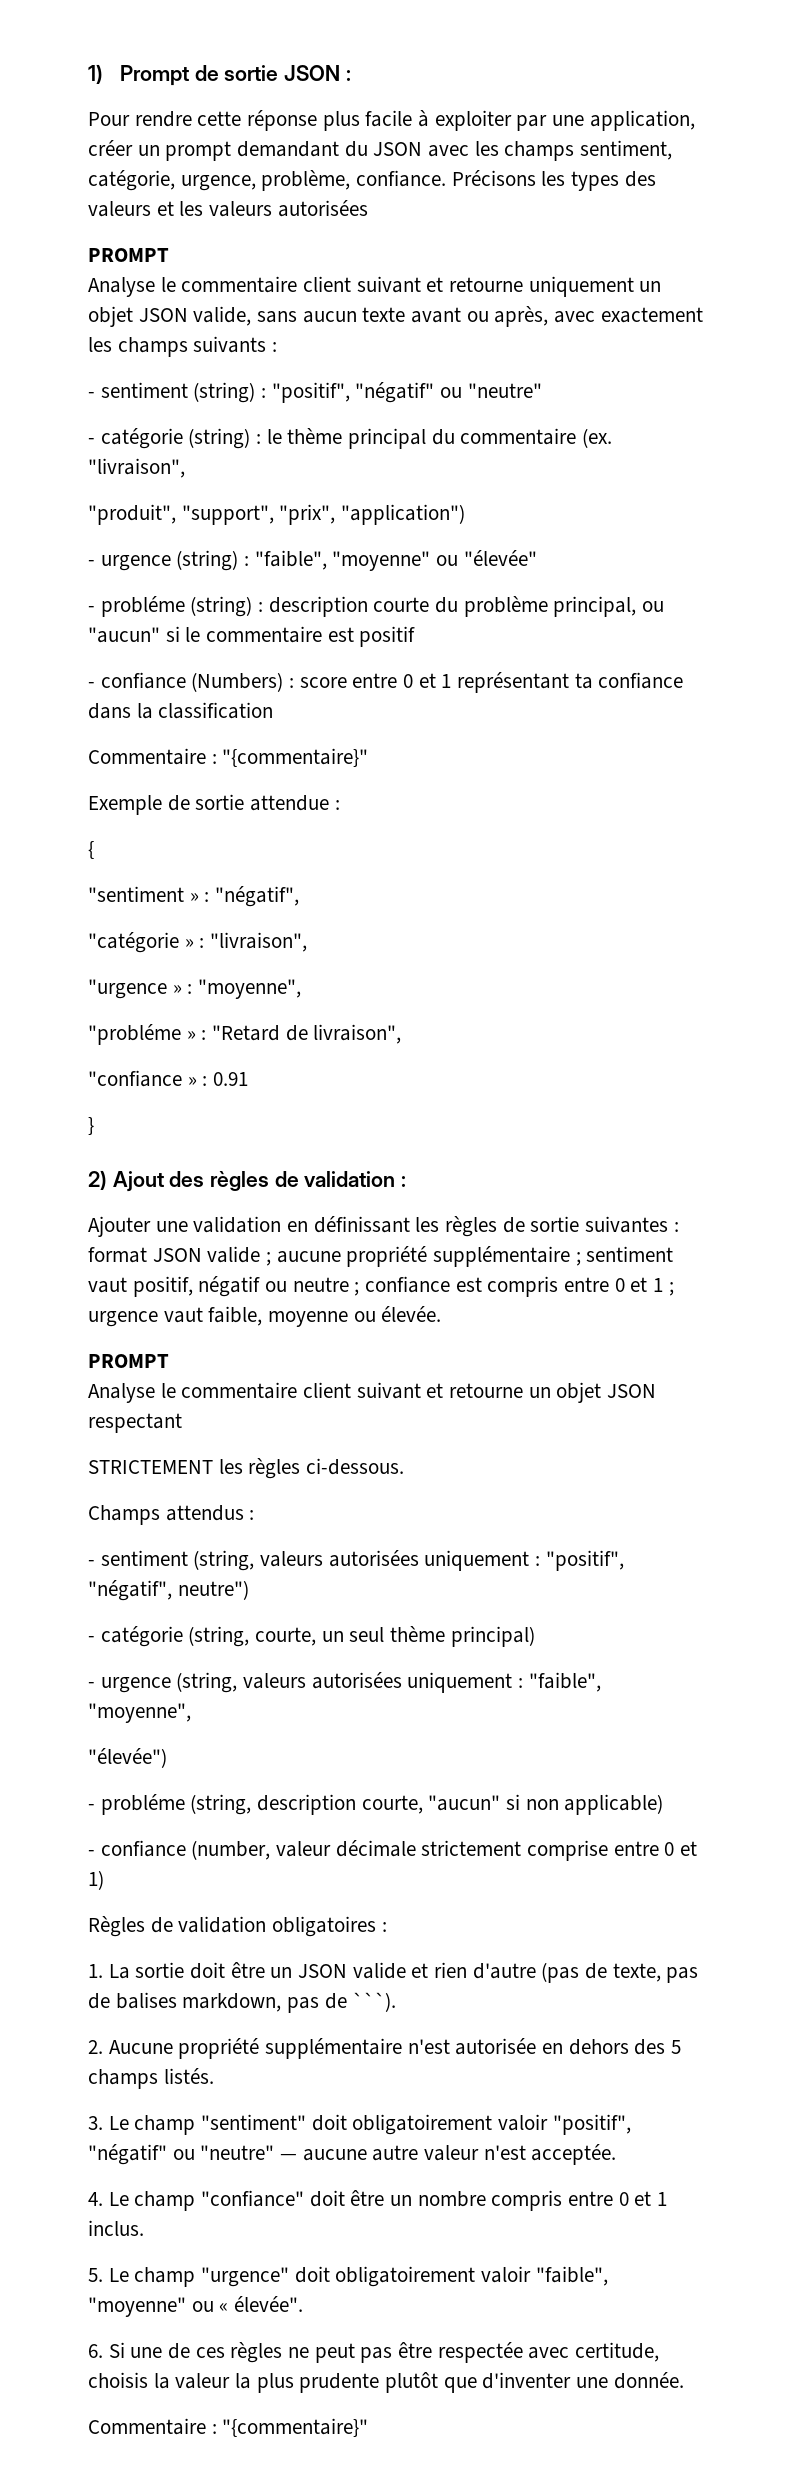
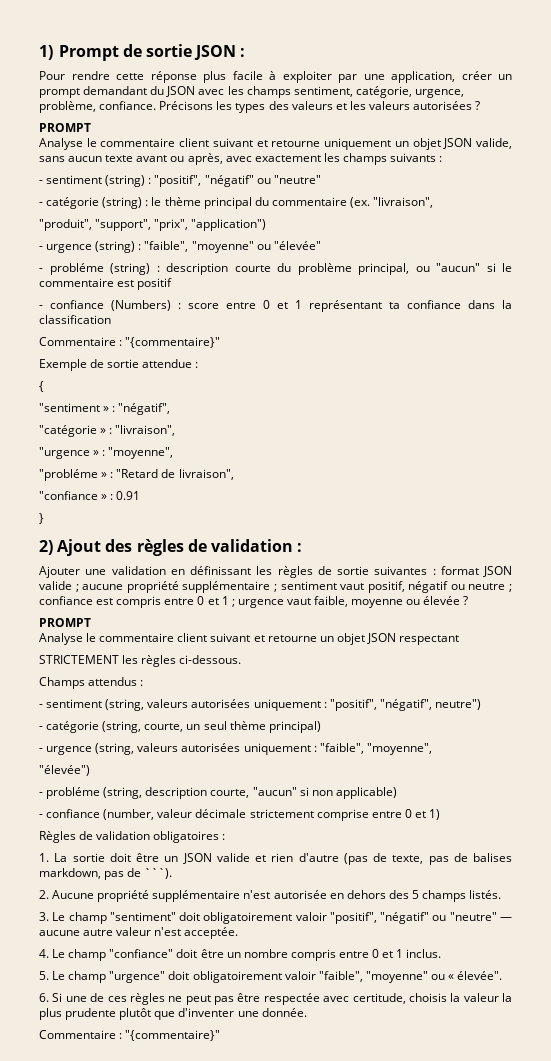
- Précisons les types des valeurs et les valeurs autorisées
+ Précisons les types des valeurs et les valeurs autorisées ?
- Ajouter une validation en définissant les règles de sortie suivantes : format JSON valide ; aucune propriété supplémentaire ; sentiment vaut positif, négatif ou neutre ; confiance est compris entre 0 et 1 ; urgence vaut faible, moyenne ou élevée.
+ Ajouter une validation en définissant les règles de sortie suivantes : format JSON valide ; aucune propriété supplémentaire ; sentiment vaut positif, négatif ou neutre ; confiance est compris entre 0 et 1 ; urgence vaut faible, moyenne ou élevée ?

